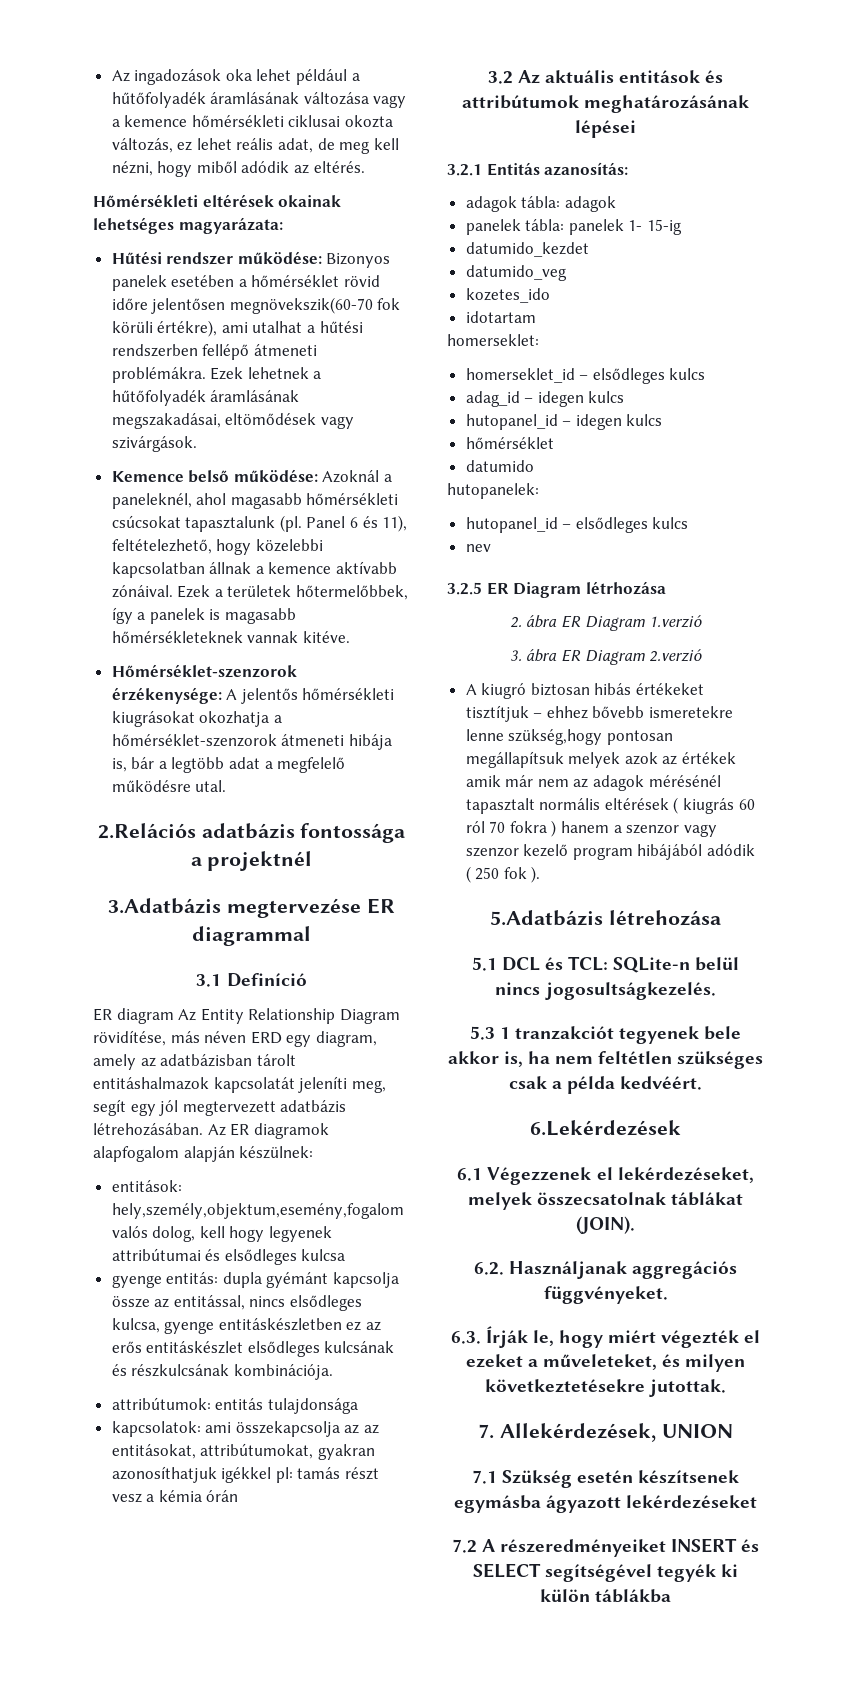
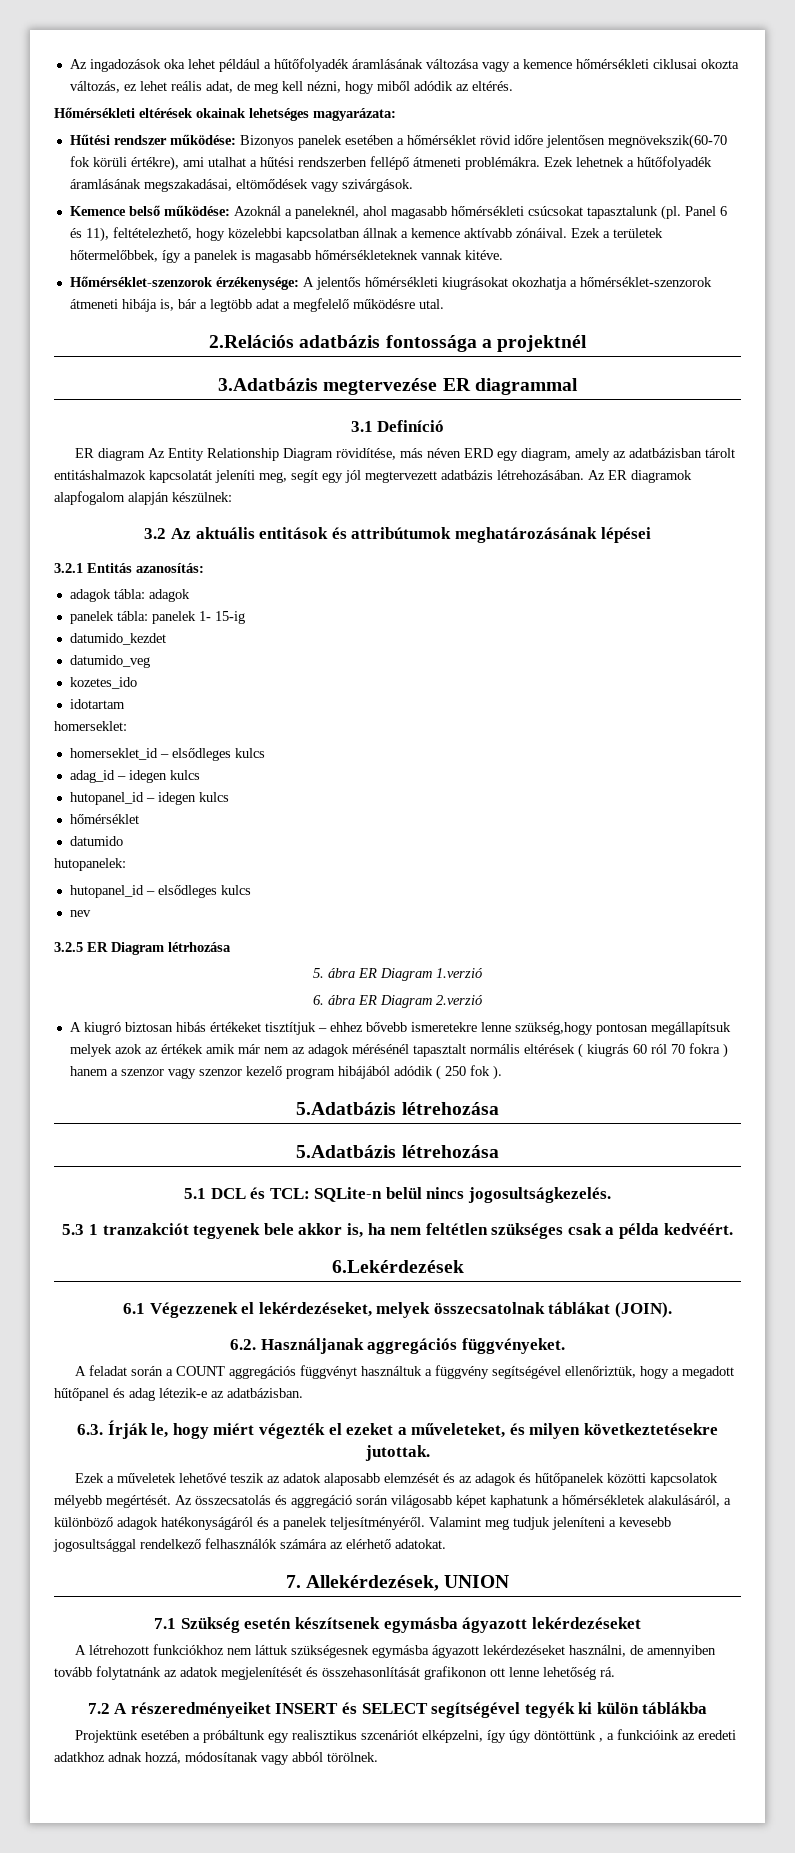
- entitások: hely,személy,objektum,esemény,fogalom valós dolog, kell hogy legyenek attribútumai és elsődleges kulcsa
- gyenge entitás: dupla gyémánt kapcsolja össze az entitással, nincs elsődleges kulcsa, gyenge entitáskészletben ez az erős entitáskészlet elsődleges kulcsának és részkulcsának kombinációja.
- attribútumok: entitás tulajdonsága
- kapcsolatok: ami összekapcsolja az az entitásokat, attribútumokat, gyakran azonosíthatjuk igékkel pl: tamás részt vesz a kémia órán
- 2. ábra ER Diagram 1.verzió
+ 5. ábra ER Diagram 1.verzió
- 3. ábra ER Diagram 2.verzió
+ 6. ábra ER Diagram 2.verzió
  A kiugró biztosan hibás értékeket tisztítjuk – ehhez bővebb ismeretekre lenne szükség,hogy pontosan megállapítsuk melyek azok az értékek amik már nem az adagok mérésénél tapasztalt normális eltérések ( kiugrás 60 ról 70 fokra ) hanem a szenzor vagy szenzor kezelő program hibájából adódik ( 250 fok ).
+ 5.Adatbázis létrehozása
+ A feladat során a COUNT aggregációs függvényt használtuk a függvény segítségével ellenőriztük, hogy a megadott hűtőpanel és adag létezik-e az adatbázisban.
+ Ezek a műveletek lehetővé teszik az adatok alaposabb elemzését és az adagok és hűtőpanelek közötti kapcsolatok mélyebb megértését. Az összecsatolás és aggregáció során világosabb képet kaphatunk a hőmérsékletek alakulásáról, a különböző adagok hatékonyságáról és a panelek teljesítményéről. Valamint meg tudjuk jeleníteni a kevesebb jogosultsággal rendelkező felhasználók számára az elérhető adatokat.
+ A létrehozott funkciókhoz nem láttuk szükségesnek egymásba ágyazott lekérdezéseket használni, de amennyiben tovább folytatnánk az adatok megjelenítését és összehasonlítását grafikonon ott lenne lehetőség rá.
+ Projektünk esetében a próbáltunk egy realisztikus szcenáriót elképzelni, így úgy döntöttünk , a funkcióink az eredeti adatkhoz adnak hozzá, módosítanak vagy abból törölnek.

